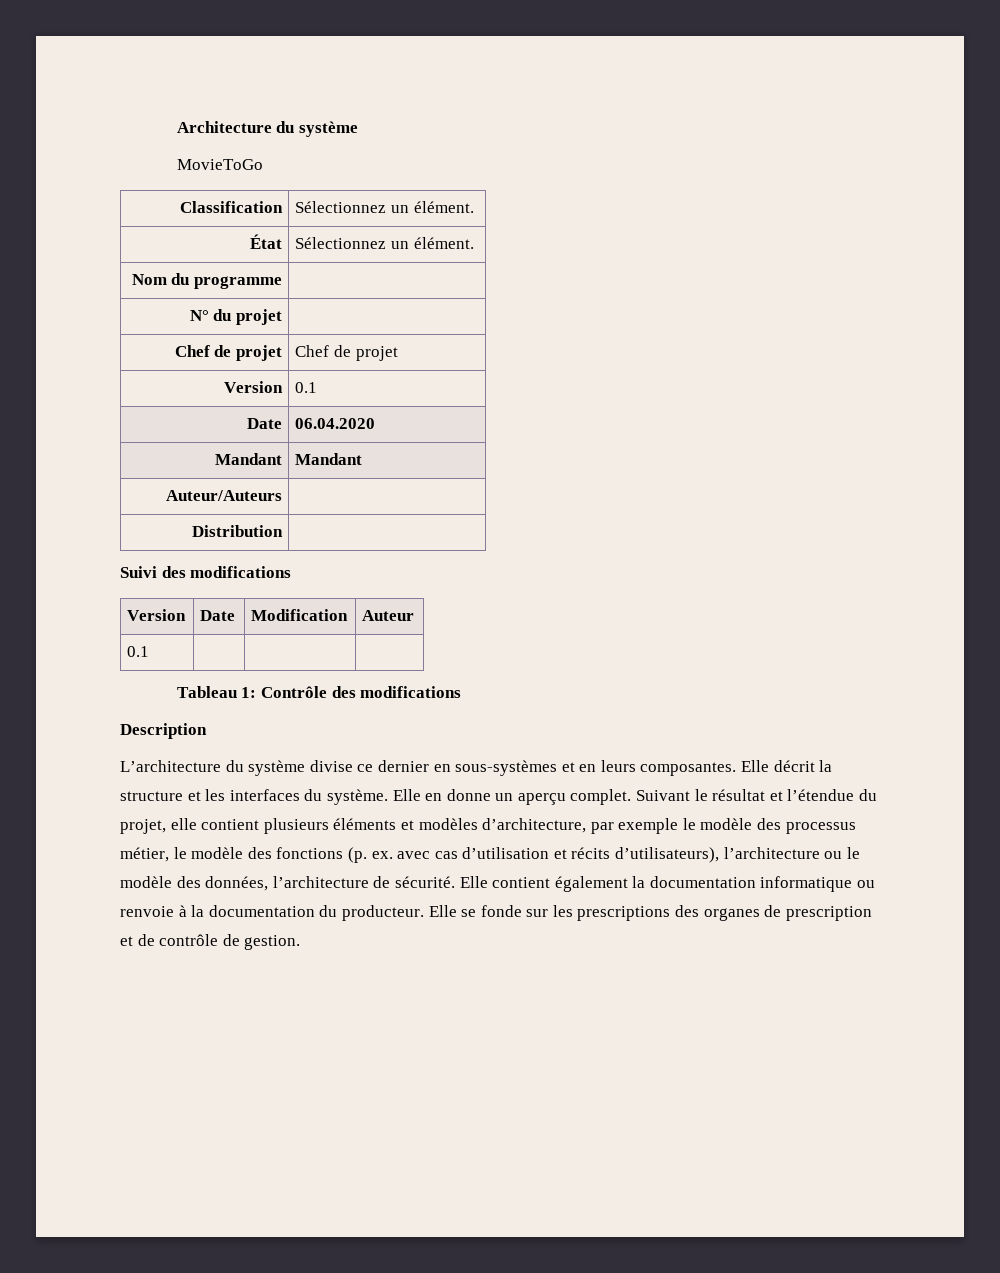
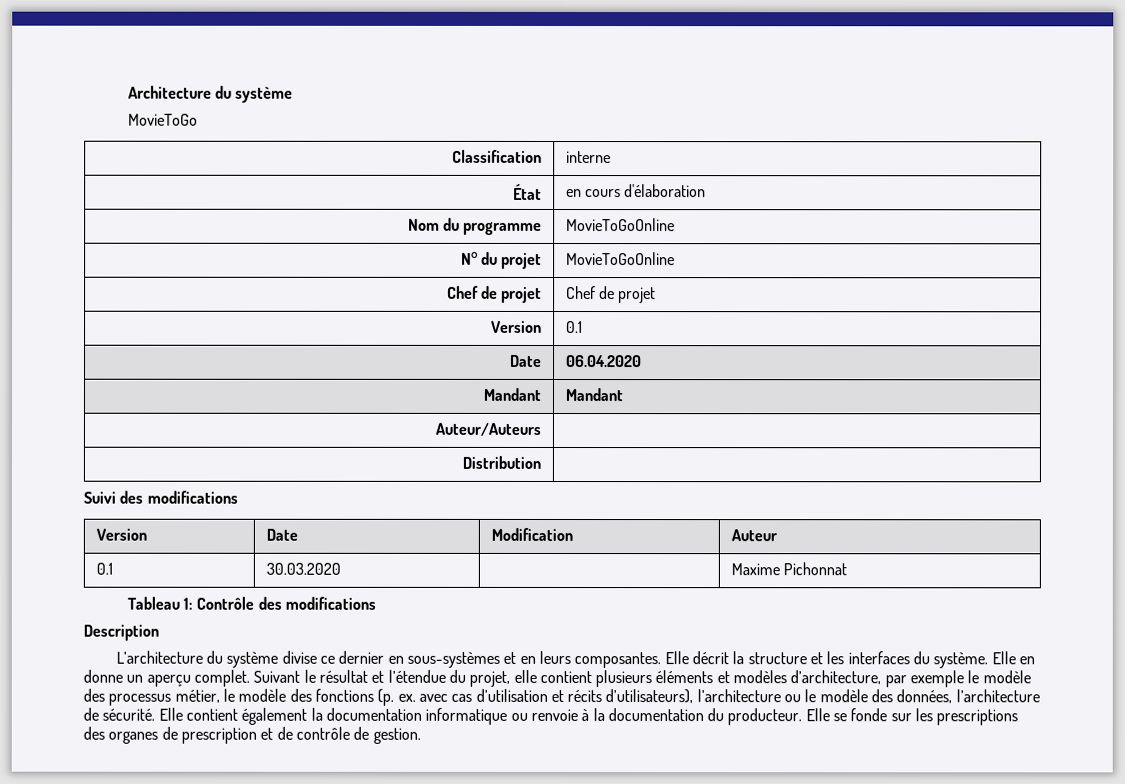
- Classification | Sélectionnez un élément.
- État | Sélectionnez un élément.
+ Classification | interne
+ État | en cours d'élaboration
- Nom du programme |
+ Nom du programme | MovieToGoOnline
- N° du projet |
+ N° du projet | MovieToGoOnline
- 0.1 | | |
+ 0.1 | 30.03.2020 | | Maxime Pichonnat

